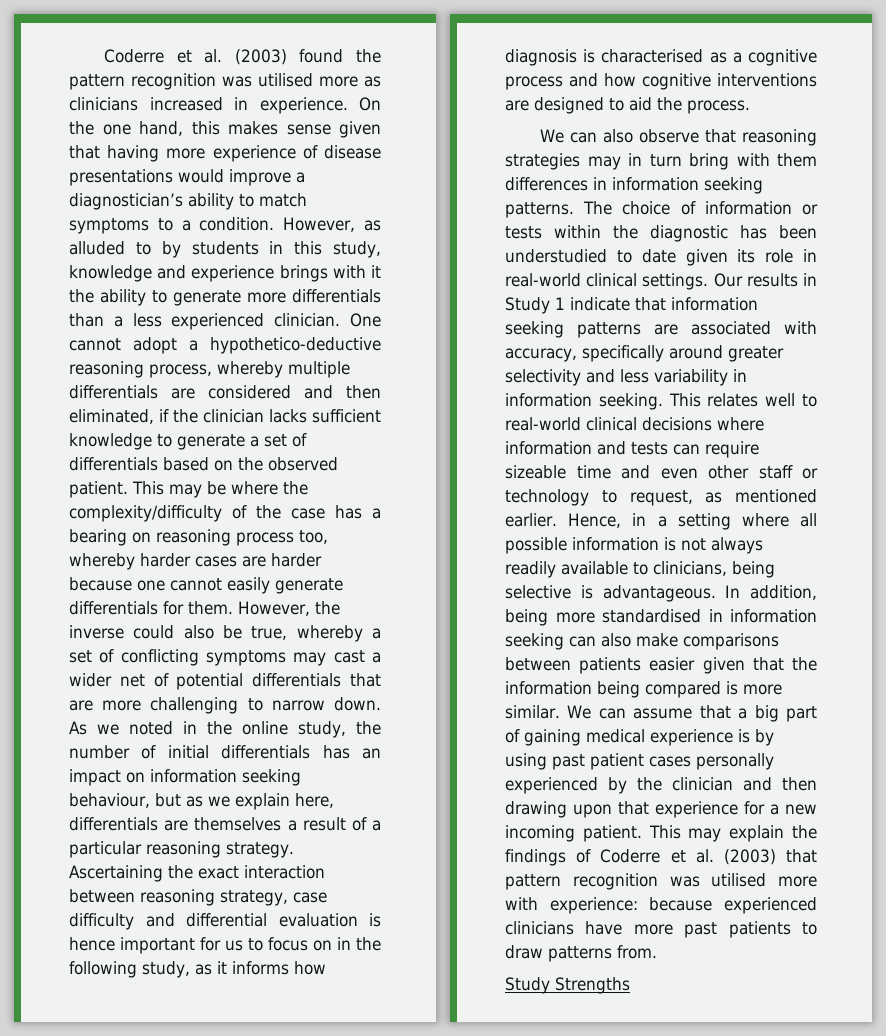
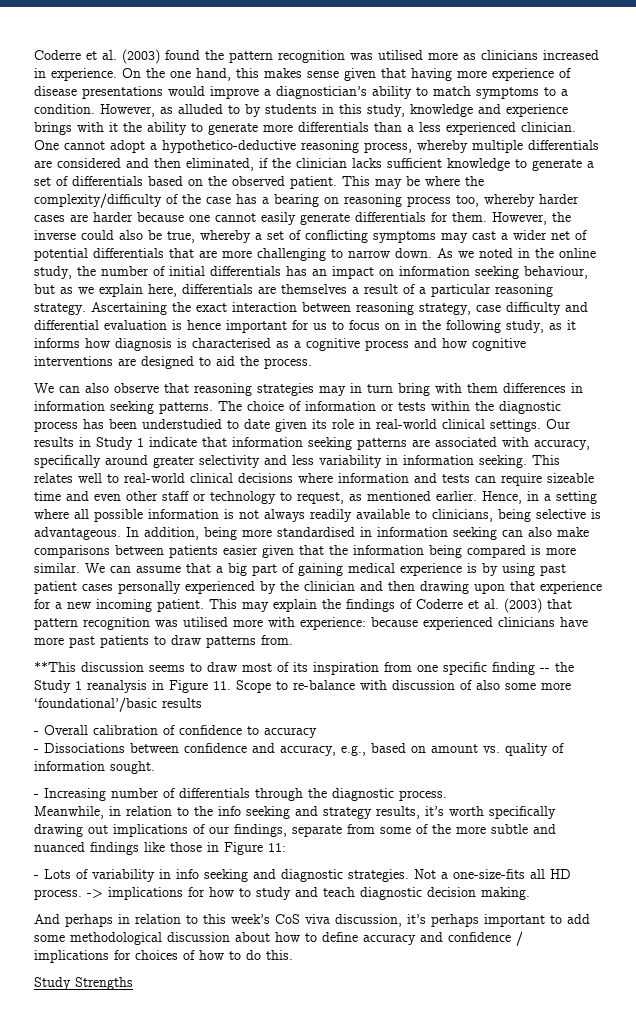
- The choice of information or tests within the diagnostic has been understudied to date given its role in real-world clinical settings.
+ The choice of information or tests within the diagnostic process has been understudied to date given its role in real-world clinical settings.
+ **This discussion seems to draw most of its inspiration from one specific finding -- the Study 1 reanalysis in Figure 11. Scope to re-balance with discussion of also some more ‘foundational’/basic results
+ - Overall calibration of confidence to accuracy
+ - Dissociations between confidence and accuracy, e.g., based on amount vs. quality of information sought.
+ - Increasing number of differentials through the diagnostic process.
+ Meanwhile, in relation to the info seeking and strategy results, it’s worth specifically drawing out implications of our findings, separate from some of the more subtle and nuanced findings like those in Figure 11:
+ - Lots of variability in info seeking and diagnostic strategies. Not a one-size-fits all HD process. -> implications for how to study and teach diagnostic decision making.
+ And perhaps in relation to this week’s CoS viva discussion, it’s perhaps important to add some methodological discussion about how to define accuracy and confidence / implications for choices of how to do this.

